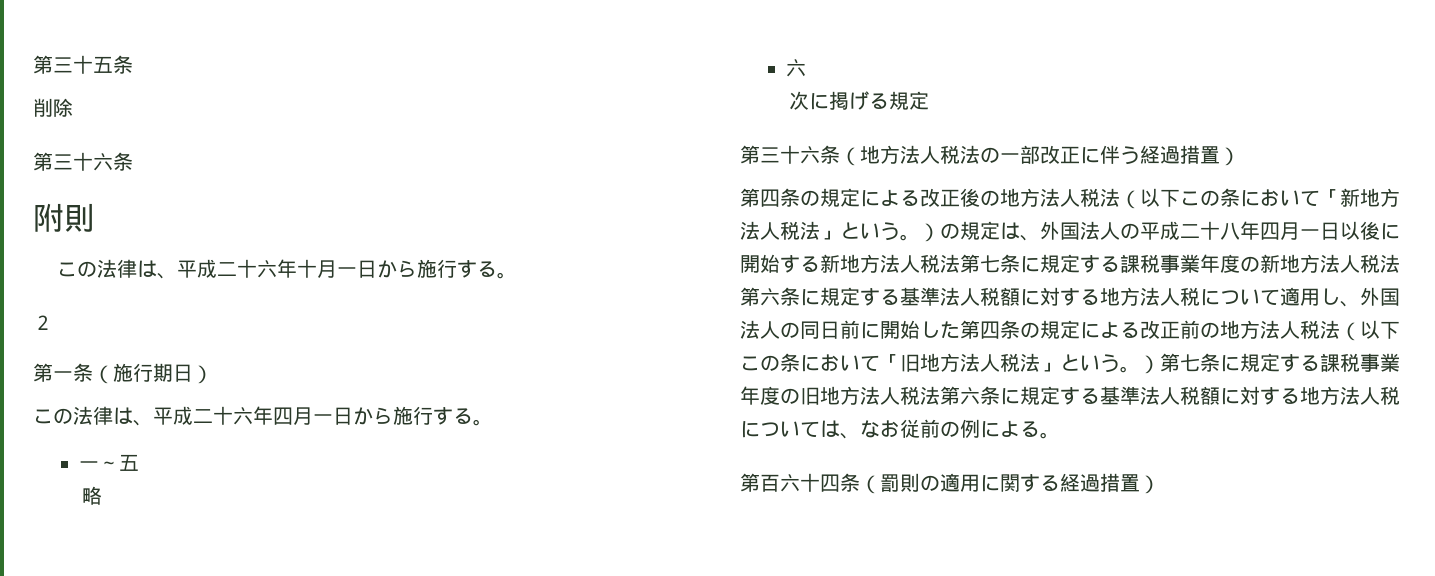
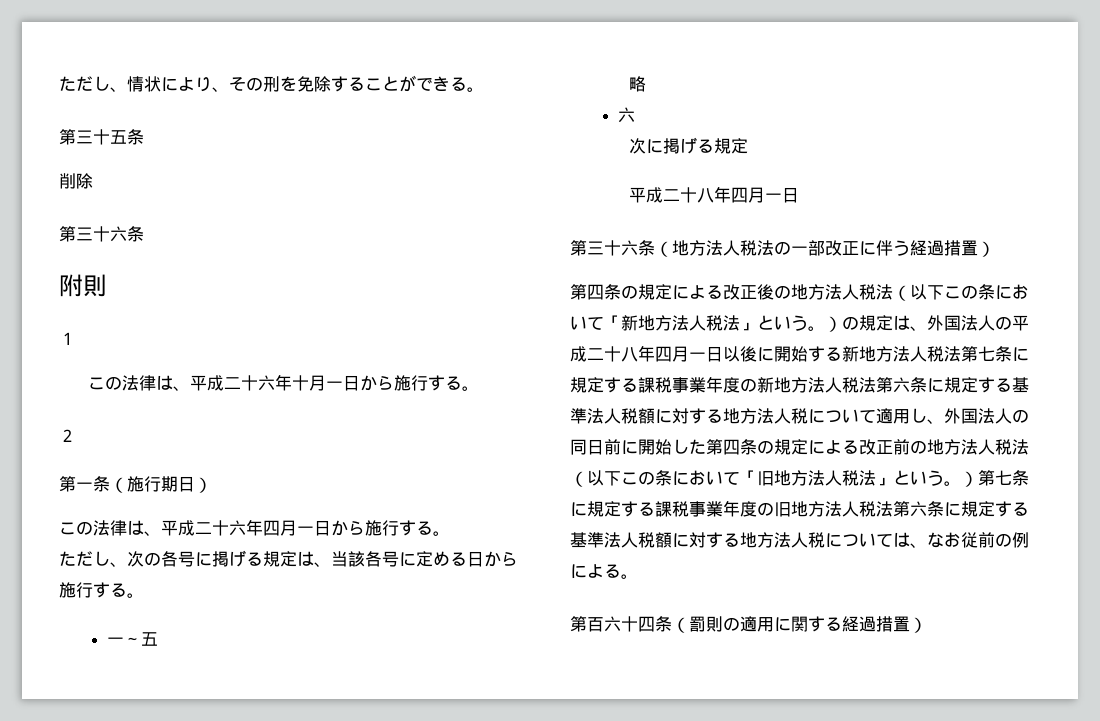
+ ただし、情状により、その刑を免除することができる。
+ １
+ ただし、次の各号に掲げる規定は、当該各号に定める日から施行する。
  次に掲げる規定
+ 平成二十八年四月一日

